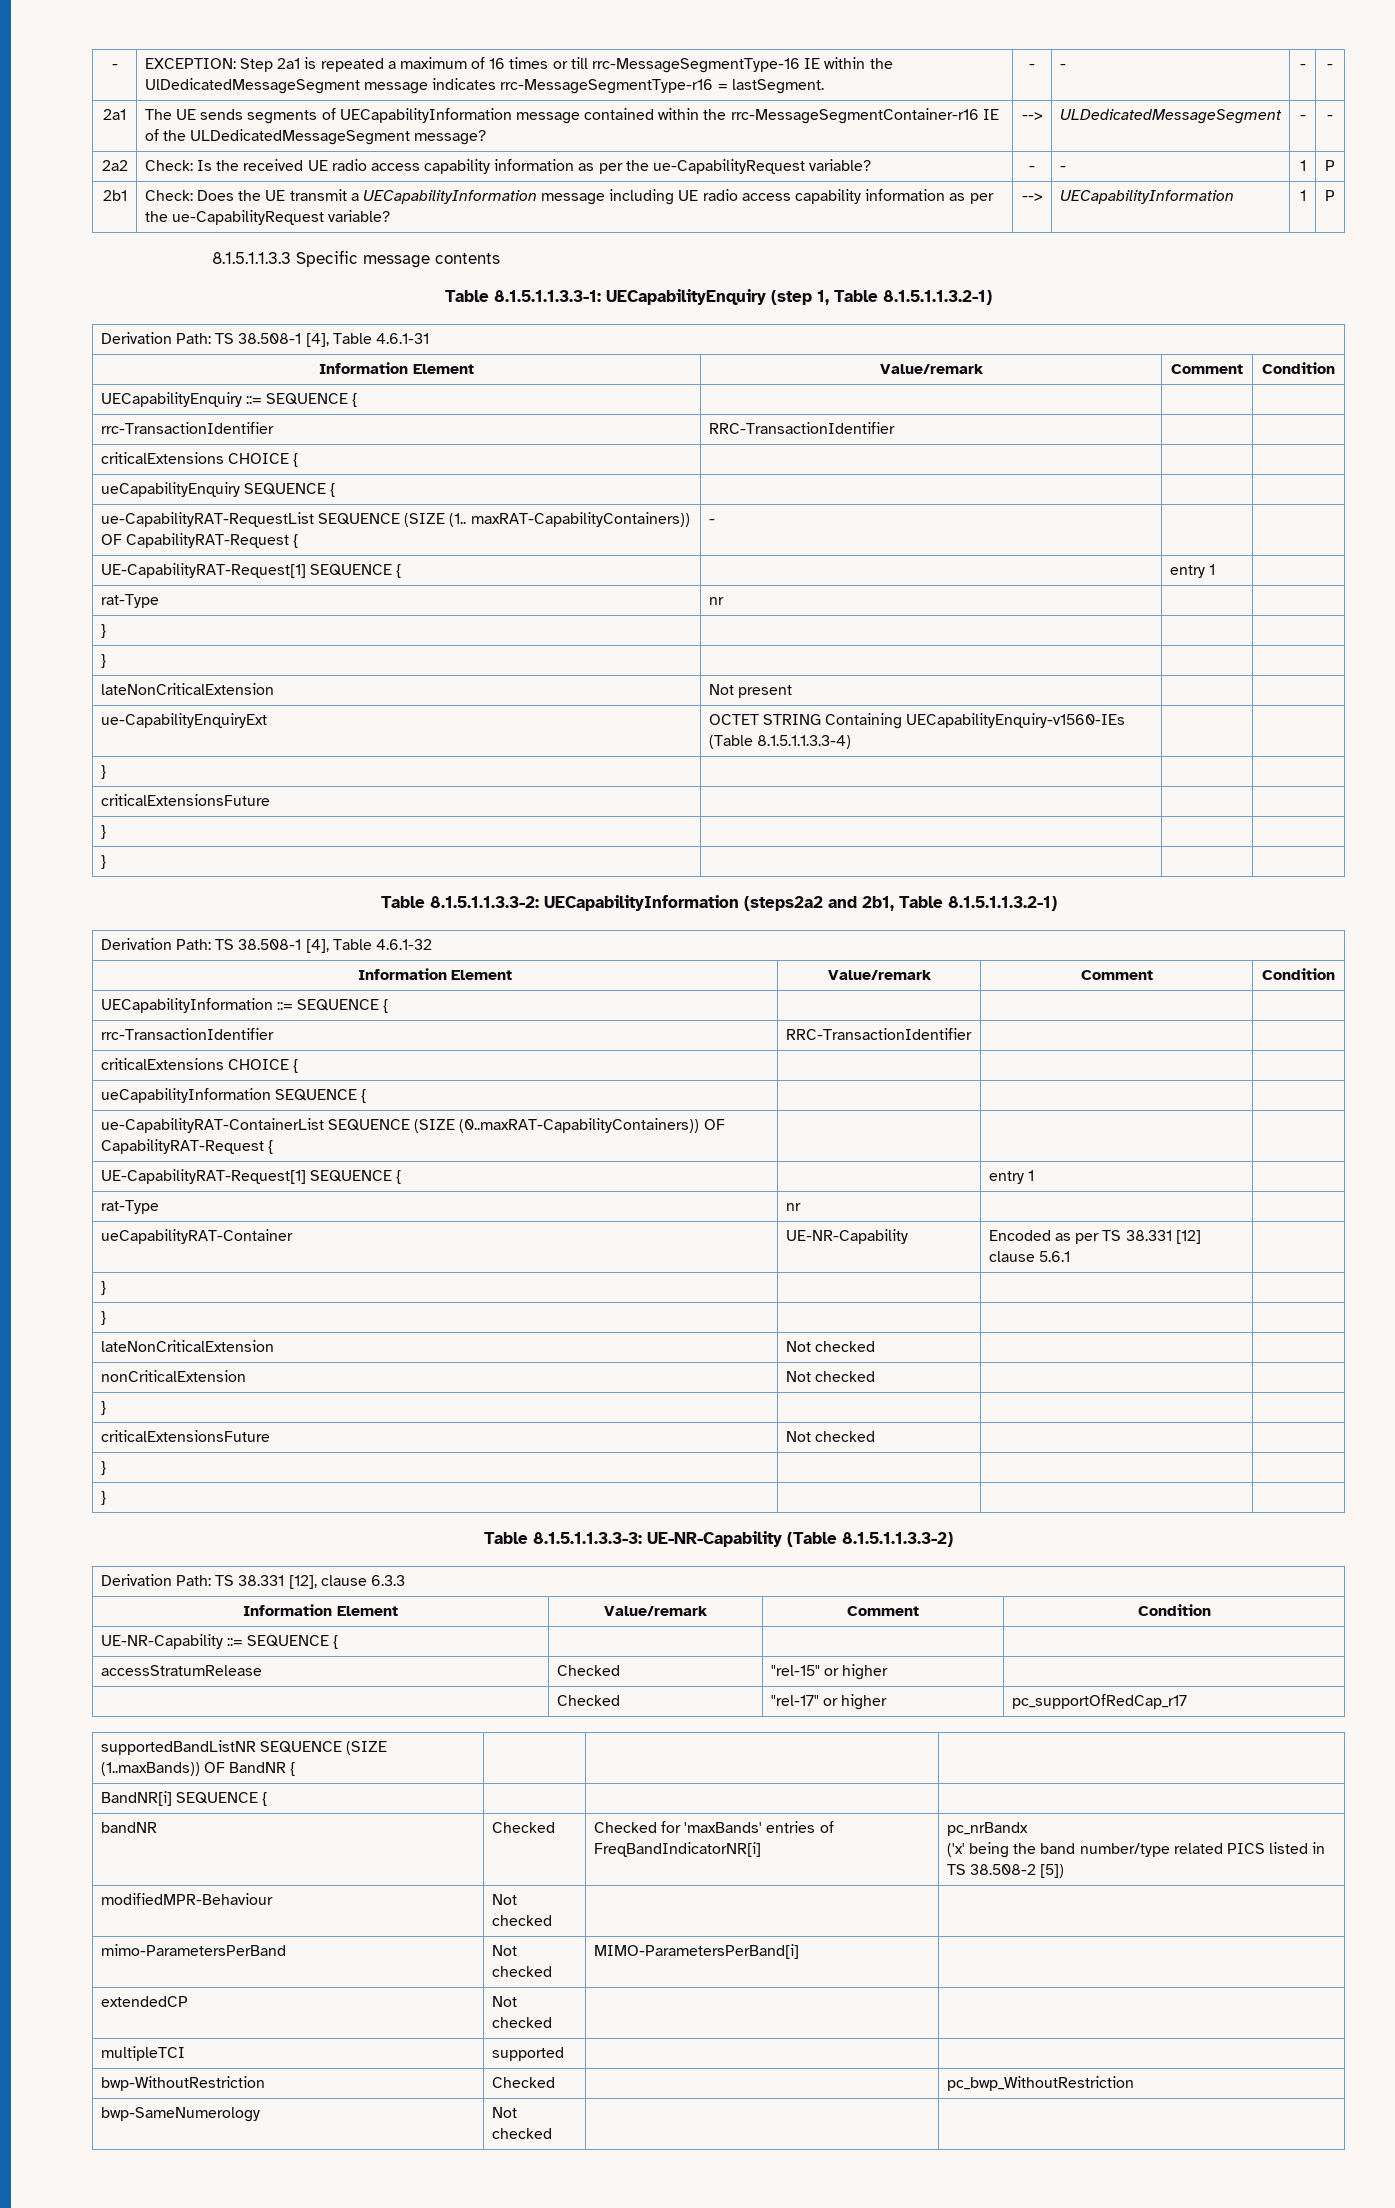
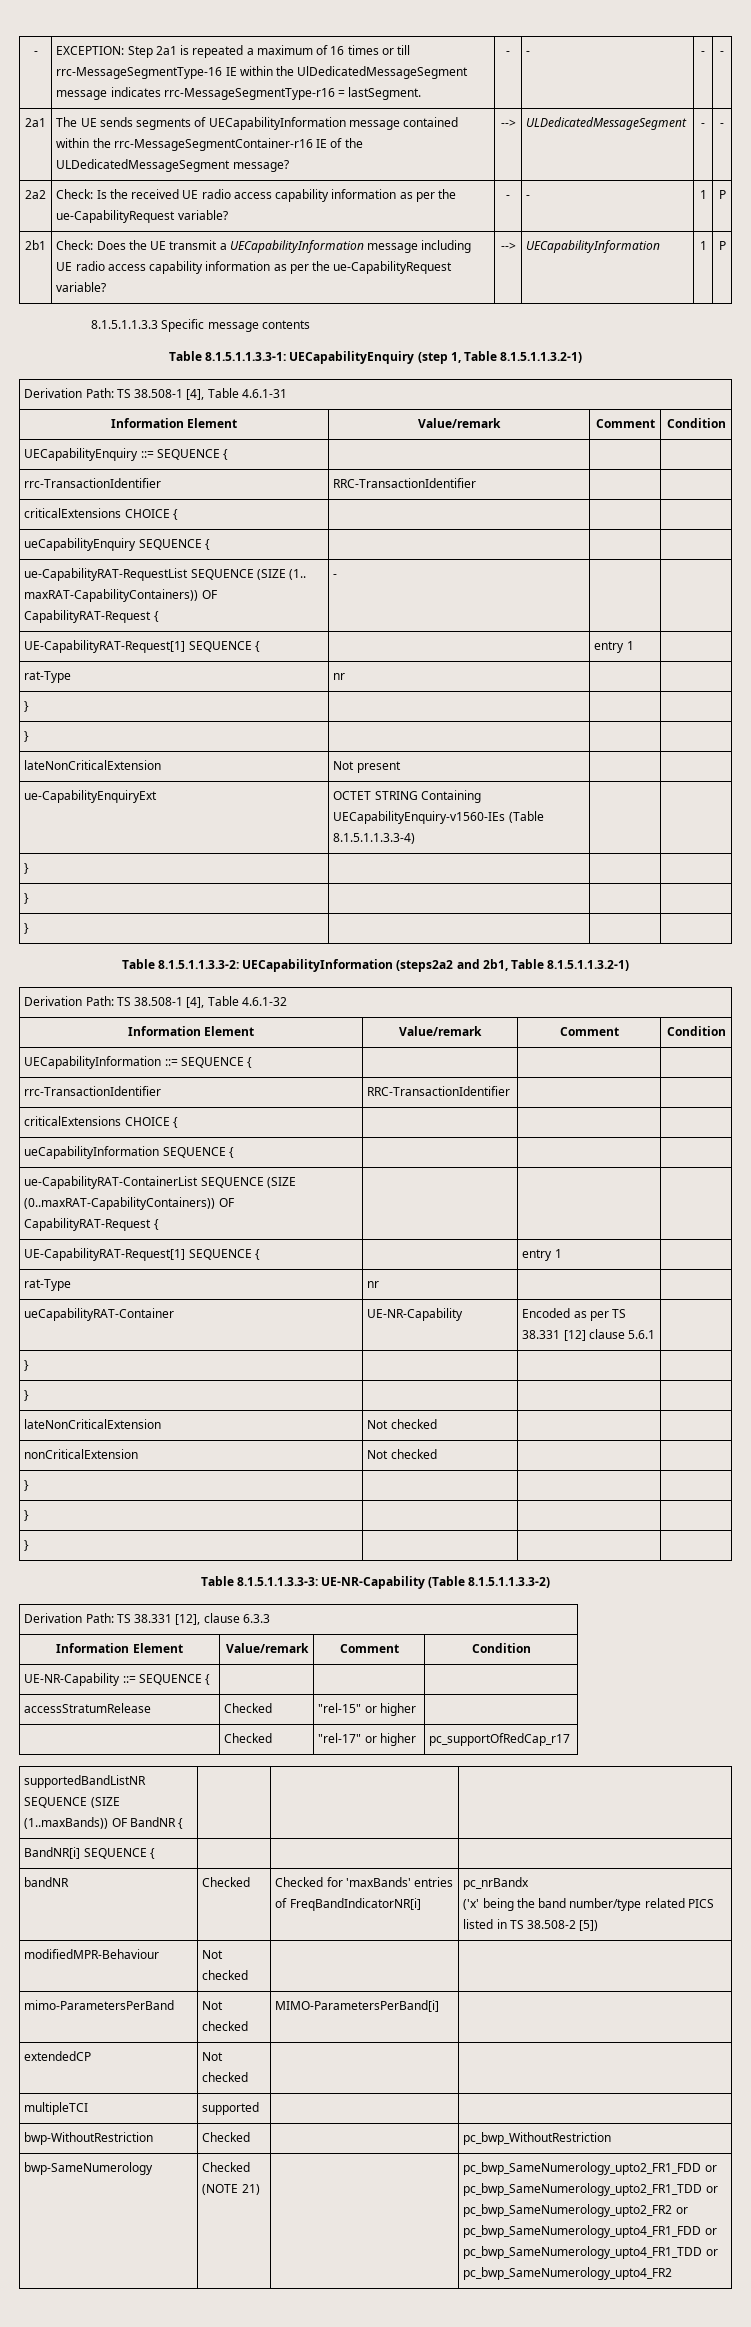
- criticalExtensionsFuture | | |
- criticalExtensionsFuture | Not checked | |
- bwp-SameNumerology | Not checked | |
+ bwp-SameNumerology | Checked (NOTE 21) | | pc_bwp_SameNumerology_upto2_FR1_FDD or pc_bwp_SameNumerology_upto2_FR1_TDD or pc_bwp_SameNumerology_upto2_FR2 or pc_bwp_SameNumerology_upto4_FR1_FDD or pc_bwp_SameNumerology_upto4_FR1_TDD or pc_bwp_SameNumerology_upto4_FR2

